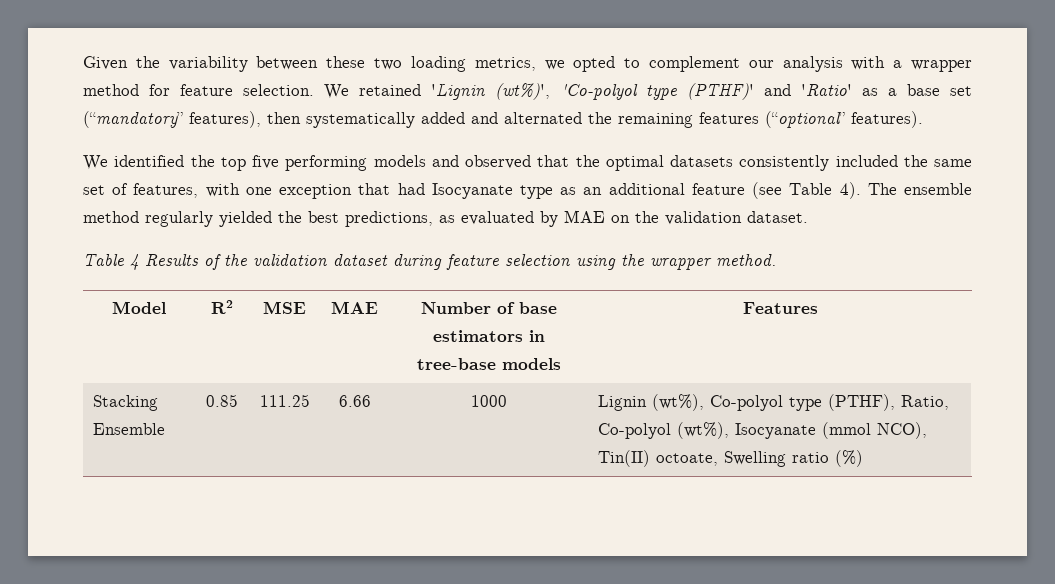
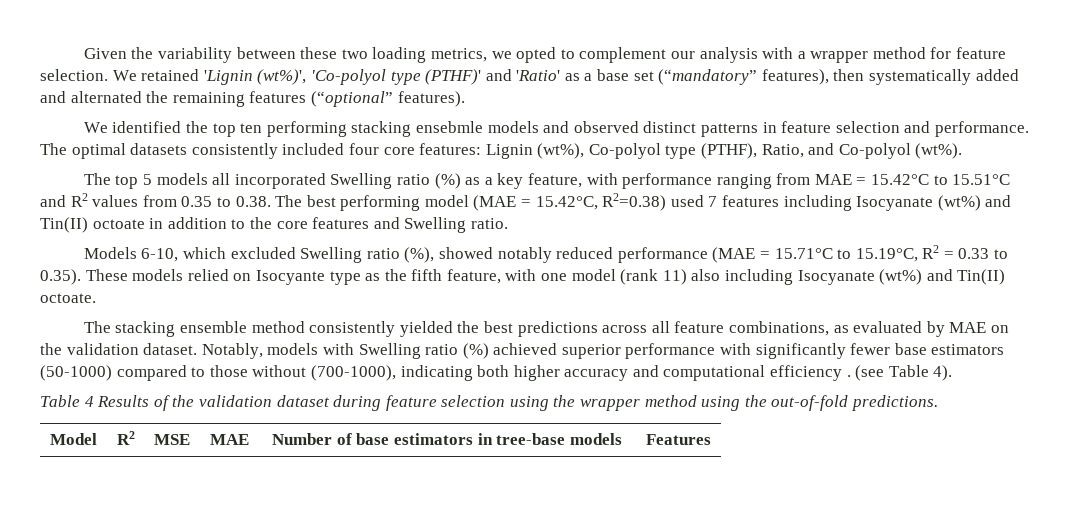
- We identified the top five performing models and observed that the optimal datasets consistently included the same set of features, with one exception that had Isocyanate type as an additional feature (see Table 4). The ensemble method regularly yielded the best predictions, as evaluated by MAE on the validation dataset.
+ We identified the top ten performing stacking ensebmle models and observed distinct patterns in feature selection and performance. The optimal datasets consistently included four core features: Lignin (wt%), Co-polyol type (PTHF), Ratio, and Co-polyol (wt%).
+ The top 5 models all incorporated Swelling ratio (%) as a key feature, with performance ranging from MAE = 15.42°C to 15.51°C and R2 values from 0.35 to 0.38. The best performing model (MAE = 15.42°C, R2=0.38) used 7 features including Isocyanate (wt%) and Tin(II) octoate in addition to the core features and Swelling ratio.
+ Models 6-10, which excluded Swelling ratio (%), showed notably reduced performance (MAE = 15.71°C to 15.19°C, R2 = 0.33 to 0.35). These models relied on Isocyante type as the fifth feature, with one model (rank 11) also including Isocyanate (wt%) and Tin(II) octoate.
+ The stacking ensemble method consistently yielded the best predictions across all feature combinations, as evaluated by MAE on the validation dataset. Notably, models with Swelling ratio (%) achieved superior performance with significantly fewer base estimators (50-1000) compared to those without (700-1000), indicating both higher accuracy and computational efficiency . (see Table 4).
- Table 4 Results of the validation dataset during feature selection using the wrapper method.
+ Table 4 Results of the validation dataset during feature selection using the wrapper method using the out-of-fold predictions.
- Stacking Ensemble | 0.85 | 111.25 | 6.66 | 1000 | Lignin (wt%), Co-polyol type (PTHF), Ratio, Co-polyol (wt%), Isocyanate (mmol NCO), Tin(II) octoate, Swelling ratio (%)

